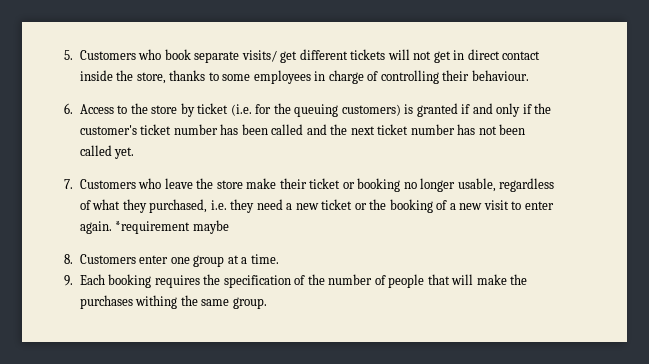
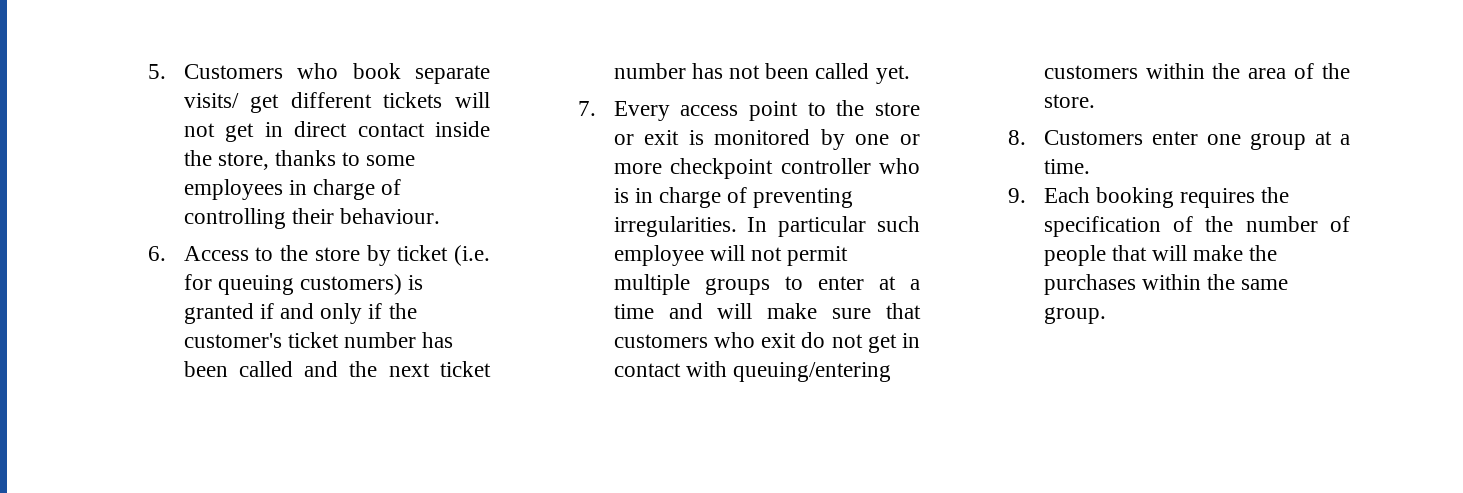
- 6. Access to the store by ticket (i.e. for the queuing customers) is granted if and only if the customer's ticket number has been called and the next ticket number has not been called yet.
+ 6. Access to the store by ticket (i.e. for queuing customers) is granted if and only if the customer's ticket number has been called and the next ticket number has not been called yet.
- 7. Customers who leave the store make their ticket or booking no longer usable, regardless of what they purchased, i.e. they need a new ticket or the booking of a new visit to enter again. *requirement maybe
+ 7. Every access point to the store or exit is monitored by one or more checkpoint controller who is in charge of preventing irregularities. In particular such employee will not permit multiple groups to enter at a time and will make sure that customers who exit do not get in contact with queuing/entering customers within the area of the store.
- 9. Each booking requires the specification of the number of people that will make the purchases withing the same group.
+ 9. Each booking requires the specification of the number of people that will make the purchases within the same group.

